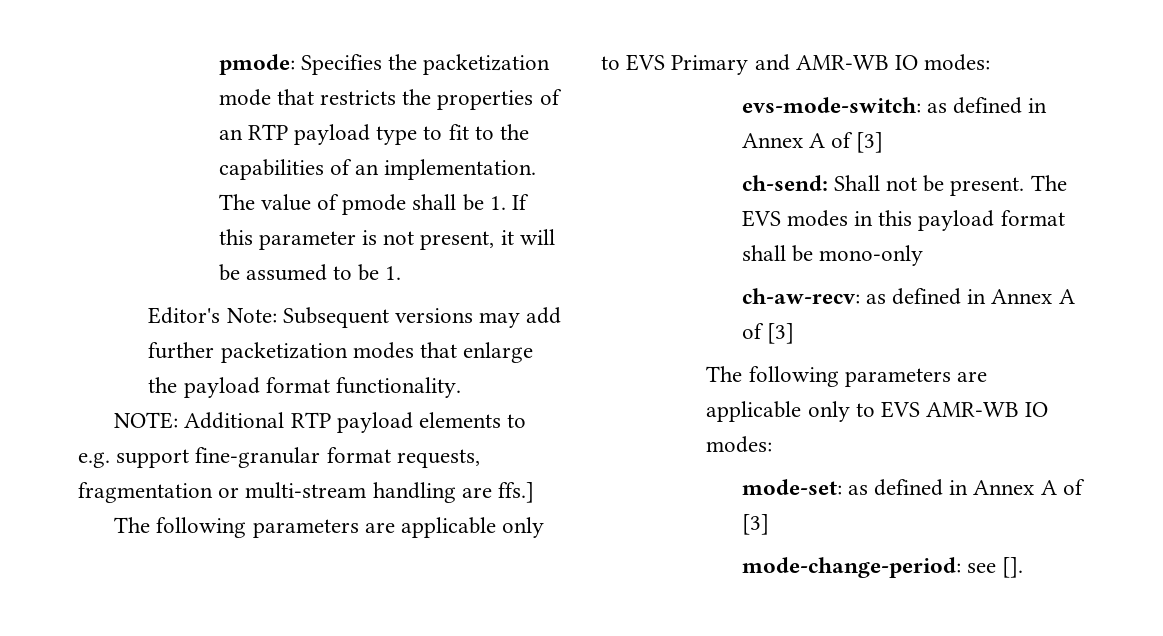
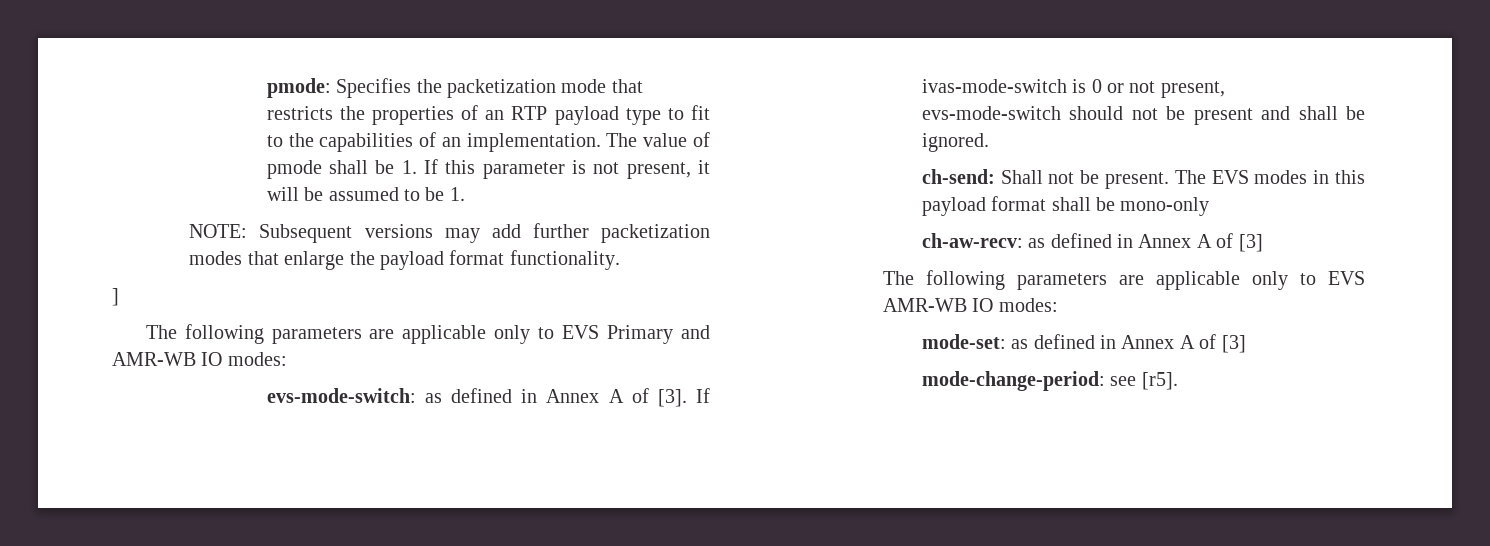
- Editor's Note: Subsequent versions may add further packetization modes that enlarge the payload format functionality.
+ NOTE: Subsequent versions may add further packetization modes that enlarge the payload format functionality.
- NOTE: Additional RTP payload elements to e.g. support fine-granular format requests, fragmentation or multi-stream handling are ffs.]
+ ]
- evs-mode-switch: as defined in Annex A of [3]
+ evs-mode-switch: as defined in Annex A of [3]. If ivas-mode-switch is 0 or not present, evs-mode-switch should not be present and shall be ignored.
- mode-change-period: see [].
+ mode-change-period: see [r5].

